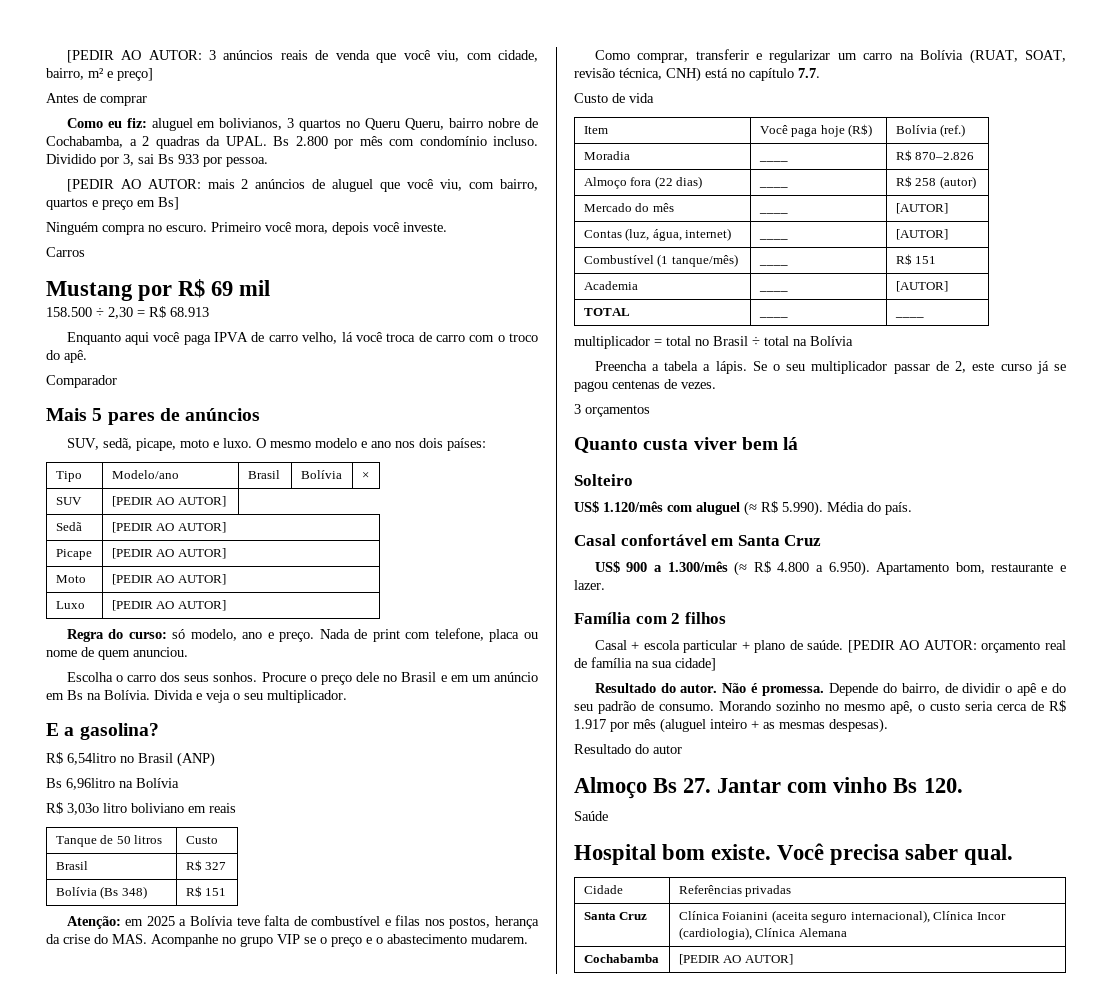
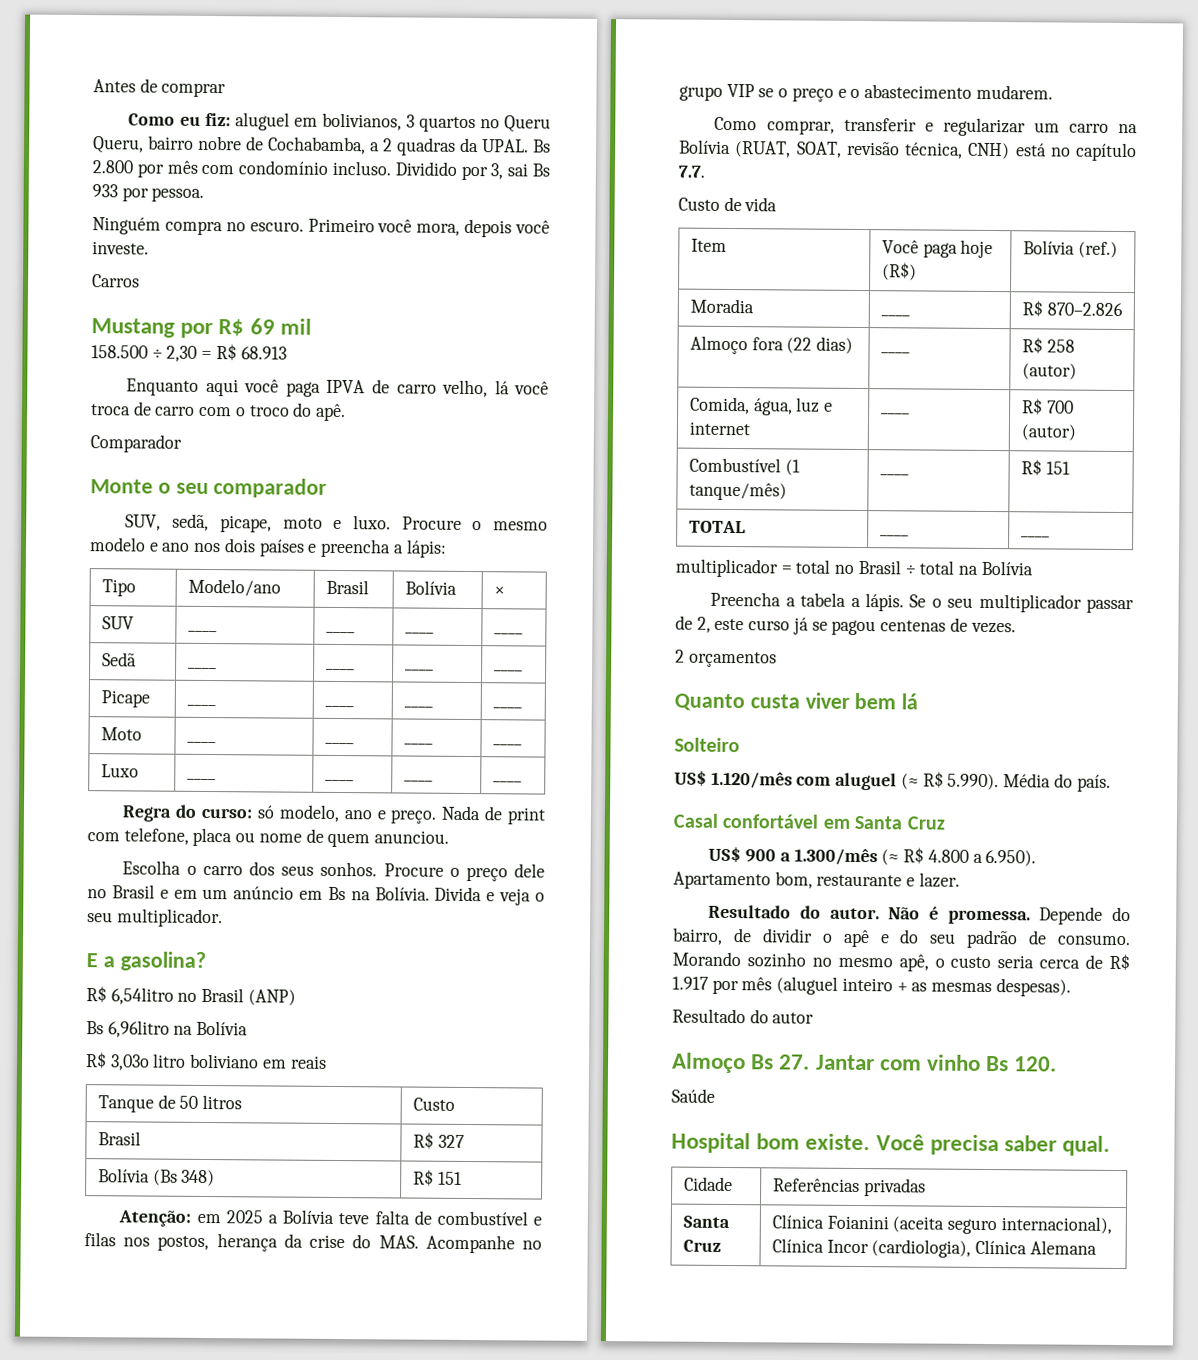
- [PEDIR AO AUTOR: 3 anúncios reais de venda que você viu, com cidade, bairro, m² e preço]
- [PEDIR AO AUTOR: mais 2 anúncios de aluguel que você viu, com bairro, quartos e preço em Bs]
- Mais 5 pares de anúncios
+ Monte o seu comparador
- O mesmo modelo e ano nos dois países:
+ Procure o mesmo modelo e ano nos dois países e preencha a lápis:
- SUV | [PEDIR AO AUTOR]
- Sedã | [PEDIR AO AUTOR]
- Picape | [PEDIR AO AUTOR]
- Moto | [PEDIR AO AUTOR]
- Luxo | [PEDIR AO AUTOR]
+ SUV | ____ | ____ | ____ | ____
+ Sedã | ____ | ____ | ____ | ____
+ Picape | ____ | ____ | ____ | ____
+ Moto | ____ | ____ | ____ | ____
+ Luxo | ____ | ____ | ____ | ____
- Mercado do mês | ____ | [AUTOR]
- Contas (luz, água, internet) | ____ | [AUTOR]
+ Comida, água, luz e internet | ____ | R$ 700 (autor)
- Academia | ____ | [AUTOR]
- 3 orçamentos
+ 2 orçamentos
- Família com 2 filhos
- Casal + escola particular + plano de saúde. [PEDIR AO AUTOR: orçamento real de família na sua cidade]
- Cochabamba | [PEDIR AO AUTOR]

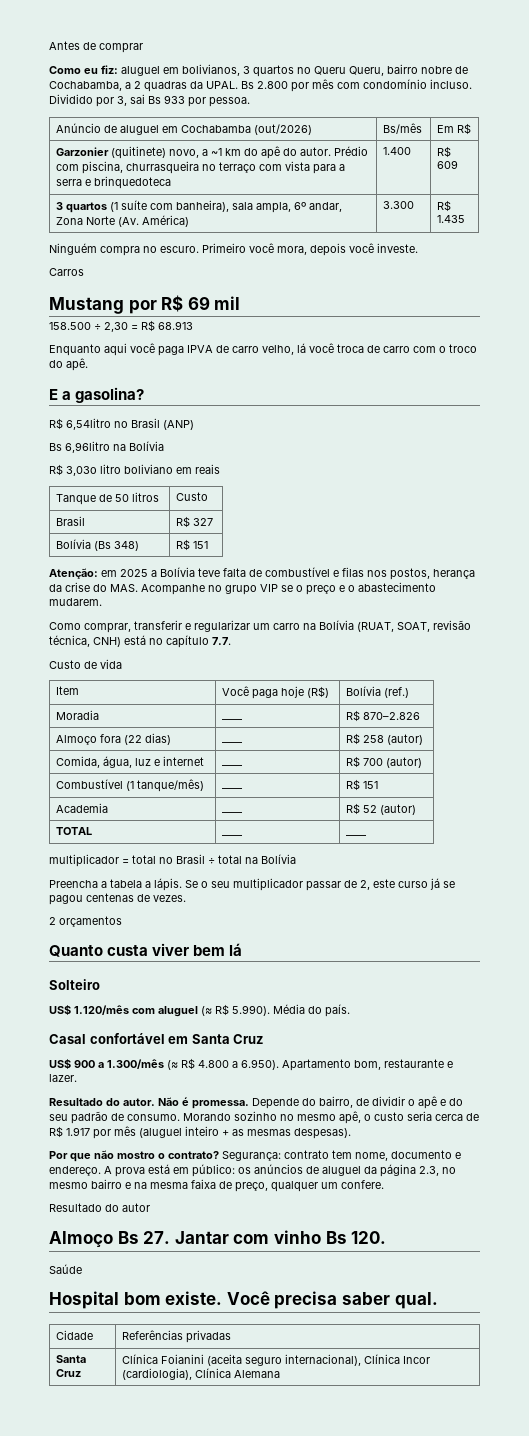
+ Anúncio de aluguel em Cochabamba (out/2026) | Bs/mês | Em R$
+ Garzonier (quitinete) novo, a ~1 km do apê do autor. Prédio com piscina, churrasqueira no terraço com vista para a serra e brinquedoteca | 1.400 | R$ 609
+ 3 quartos (1 suíte com banheira), sala ampla, 6º andar, Zona Norte (Av. América) | 3.300 | R$ 1.435
- Comparador
- Monte o seu comparador
- SUV, sedã, picape, moto e luxo. Procure o mesmo modelo e ano nos dois países e preencha a lápis:
- Tipo | Modelo/ano | Brasil | Bolívia | ×
- SUV | ____ | ____ | ____ | ____
- Sedã | ____ | ____ | ____ | ____
- Picape | ____ | ____ | ____ | ____
- Moto | ____ | ____ | ____ | ____
- Luxo | ____ | ____ | ____ | ____
- Regra do curso: só modelo, ano e preço. Nada de print com telefone, placa ou nome de quem anunciou.
- Escolha o carro dos seus sonhos. Procure o preço dele no Brasil e em um anúncio em Bs na Bolívia. Divida e veja o seu multiplicador.
+ Academia | ____ | R$ 52 (autor)
+ Por que não mostro o contrato? Segurança: contrato tem nome, documento e endereço. A prova está em público: os anúncios de aluguel da página 2.3, no mesmo bairro e na mesma faixa de preço, qualquer um confere.

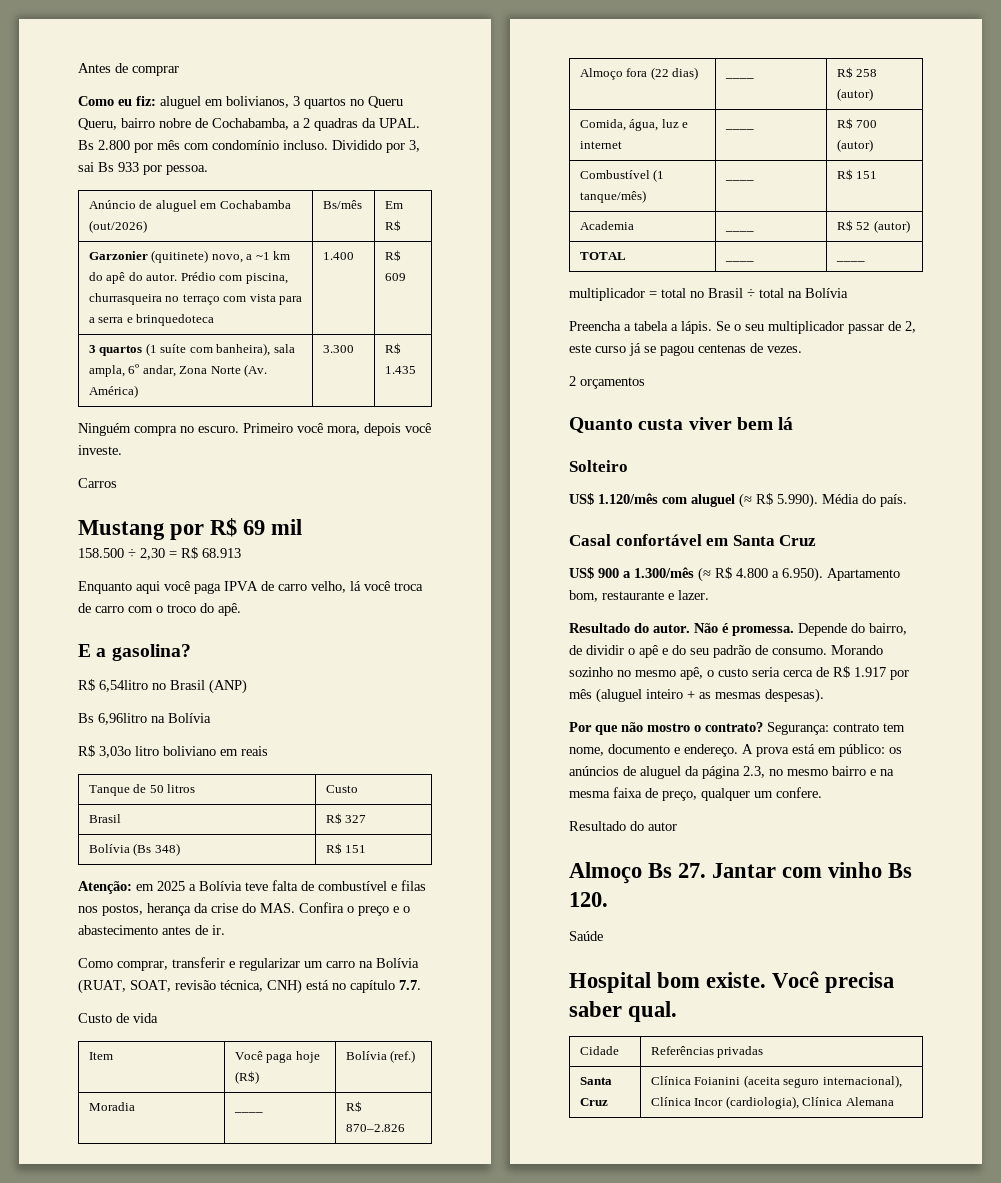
- Atenção: em 2025 a Bolívia teve falta de combustível e filas nos postos, herança da crise do MAS. Acompanhe no grupo VIP se o preço e o abastecimento mudarem.
+ Atenção: em 2025 a Bolívia teve falta de combustível e filas nos postos, herança da crise do MAS. Confira o preço e o abastecimento antes de ir.

